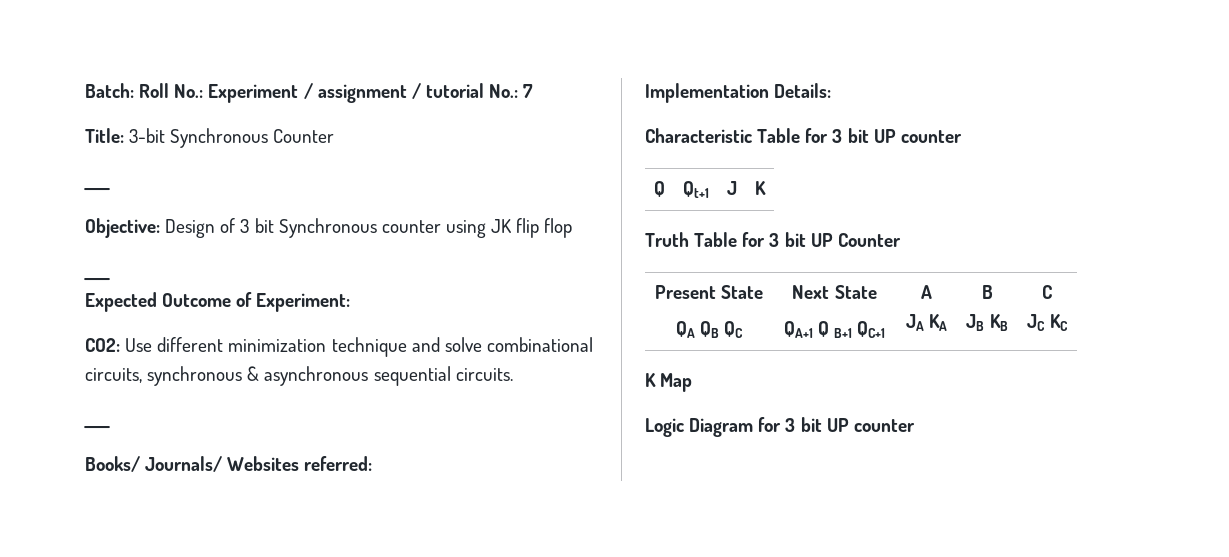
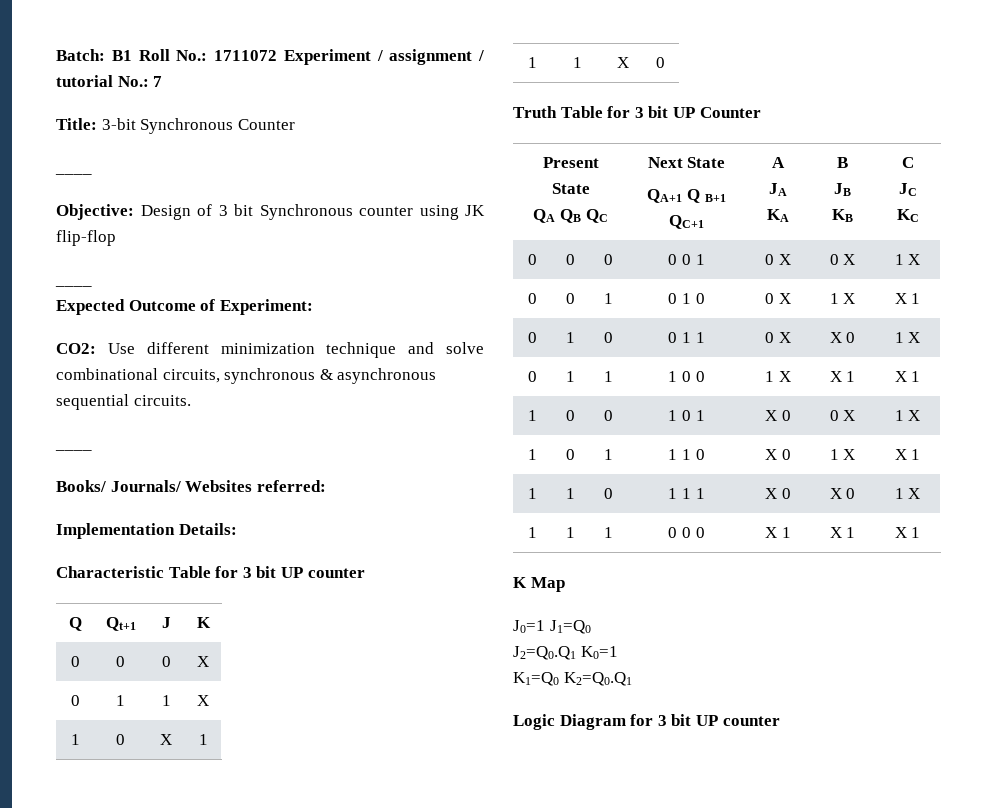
- Batch: Roll No.: Experiment / assignment / tutorial No.: 7
+ Batch: B1 Roll No.: 1711072 Experiment / assignment / tutorial No.: 7
- Objective: Design of 3 bit Synchronous counter using JK flip flop
+ Objective: Design of 3 bit Synchronous counter using JK flip-flop
+ 0 | 0 | 0 | X
+ 0 | 1 | 1 | X
+ 1 | 0 | X | 1
+ 1 | 1 | X | 0
+ 0 | 0 | 0 | 0 0 1 | 0 X | 0 X | 1 X
+ 0 | 0 | 1 | 0 1 0 | 0 X | 1 X | X 1
+ 0 | 1 | 0 | 0 1 1 | 0 X | X 0 | 1 X
+ 0 | 1 | 1 | 1 0 0 | 1 X | X 1 | X 1
+ 1 | 0 | 0 | 1 0 1 | X 0 | 0 X | 1 X
+ 1 | 0 | 1 | 1 1 0 | X 0 | 1 X | X 1
+ 1 | 1 | 0 | 1 1 1 | X 0 | X 0 | 1 X
+ 1 | 1 | 1 | 0 0 0 | X 1 | X 1 | X 1
  K Map
+ J0=1 J1=Q0
+ J2=Q0.Q1 K0=1
+ K1=Q0 K2=Q0.Q1

